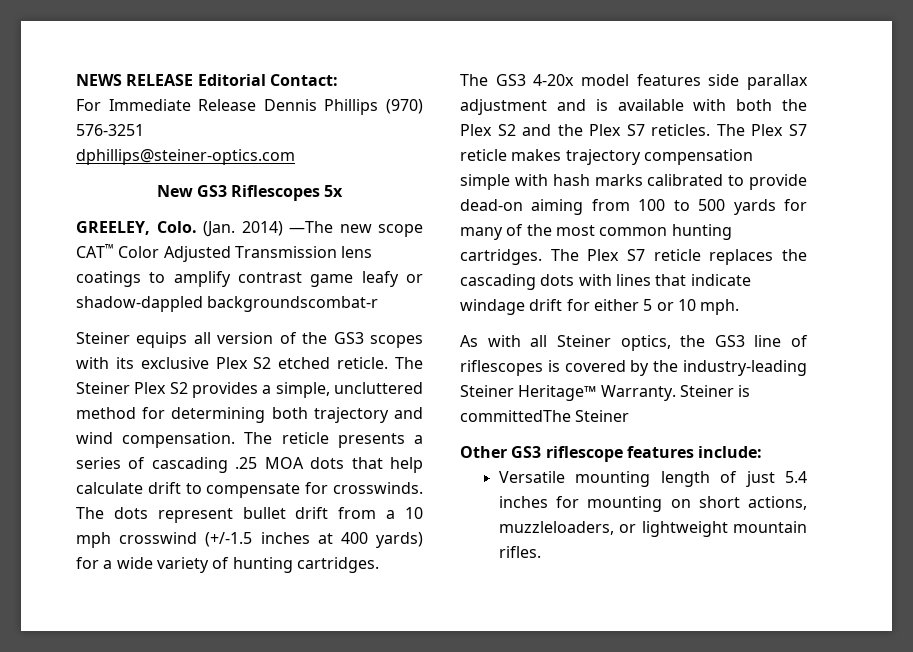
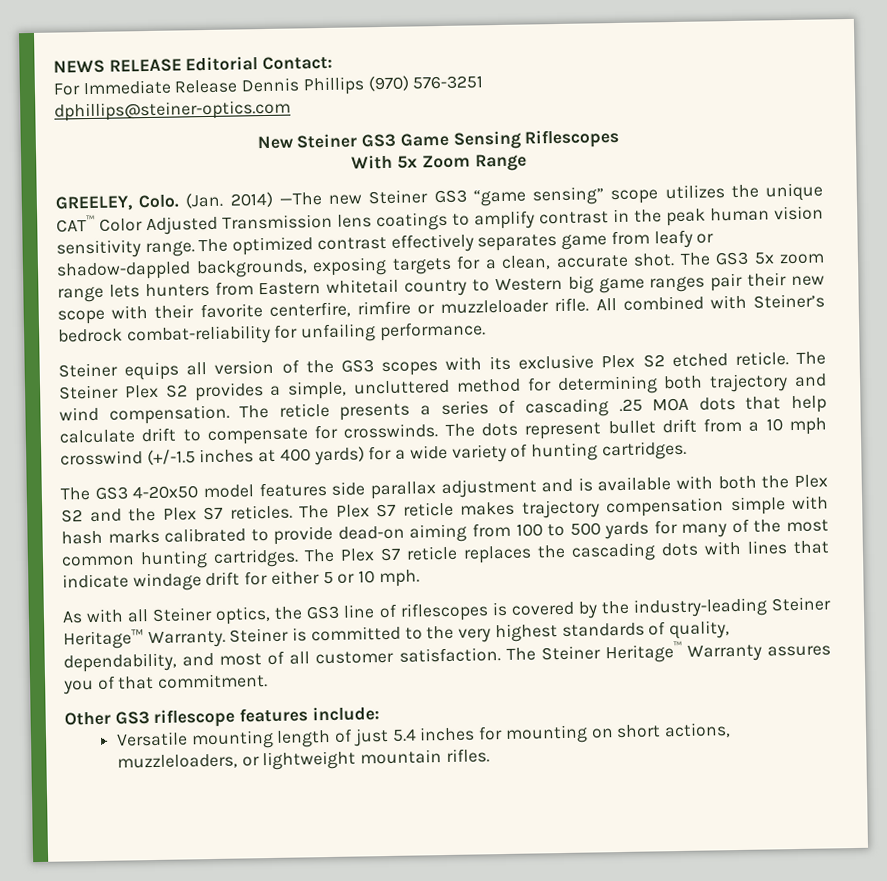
- New GS3 Riflescopes 5x
+ New Steiner GS3 Game Sensing Riflescopes
+ With 5x Zoom Range
- (Jan. 2014) —The new scope CAT™ Color Adjusted Transmission lens coatings to amplify contrast game leafy or shadow-dappled backgroundscombat-r
+ (Jan. 2014) —The new Steiner GS3 “game sensing” scope utilizes the unique CAT™ Color Adjusted Transmission lens coatings to amplify contrast in the peak human vision sensitivity range. The optimized contrast effectively separates game from leafy or shadow-dappled backgrounds, exposing targets for a clean, accurate shot. The GS3 5x zoom range lets hunters from Eastern whitetail country to Western big game ranges pair their new scope with their favorite centerfire, rimfire or muzzleloader rifle. All combined with Steiner’s bedrock combat-reliability for unfailing performance.
- The GS3 4-20x model features side parallax adjustment and is available with both the Plex S2 and the Plex S7 reticles.
+ The GS3 4-20x50 model features side parallax adjustment and is available with both the Plex S2 and the Plex S7 reticles.
- Steiner is committedThe Steiner
+ Steiner is committed to the very highest standards of quality, dependability, and most of all customer satisfaction. The Steiner Heritage™ Warranty assures you of that commitment.

